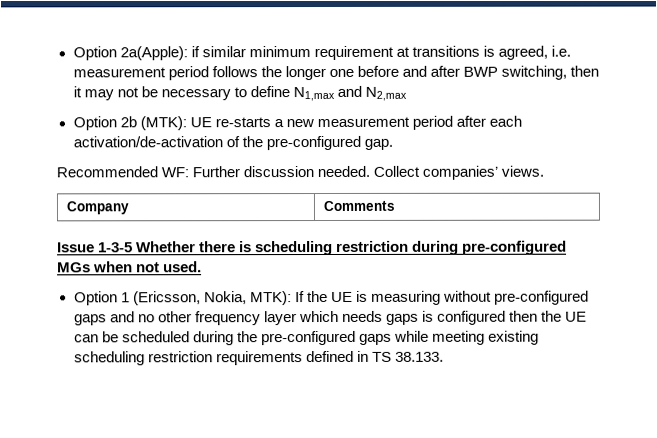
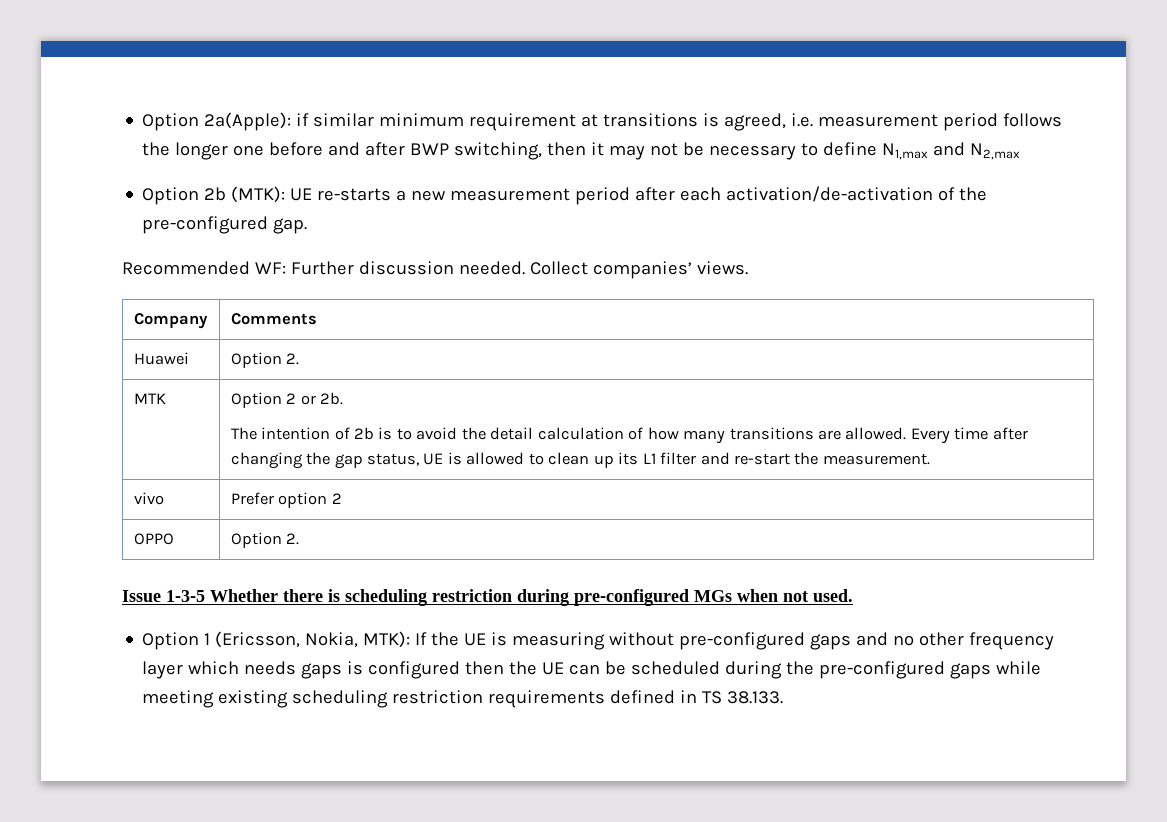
+ Huawei | Option 2.
+ MTK | Option 2 or 2b.
+ The intention of 2b is to avoid the detail calculation of how many transitions are allowed. Every time after changing the gap status, UE is allowed to clean up its L1 filter and re-start the measurement.
+ vivo | Prefer option 2
+ OPPO | Option 2.

